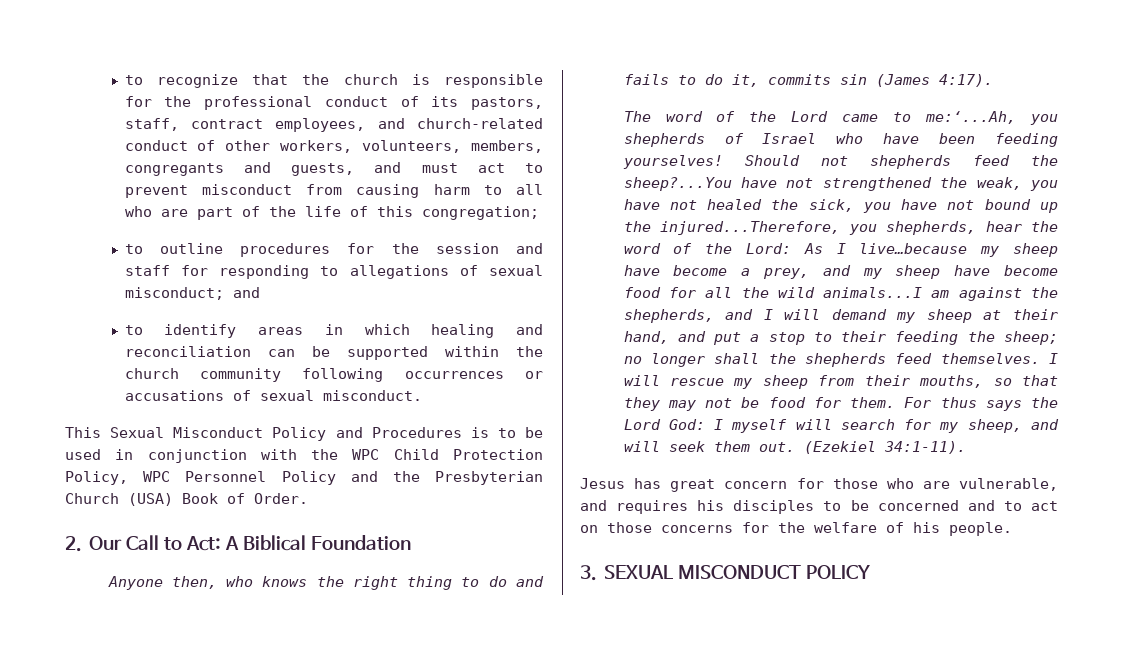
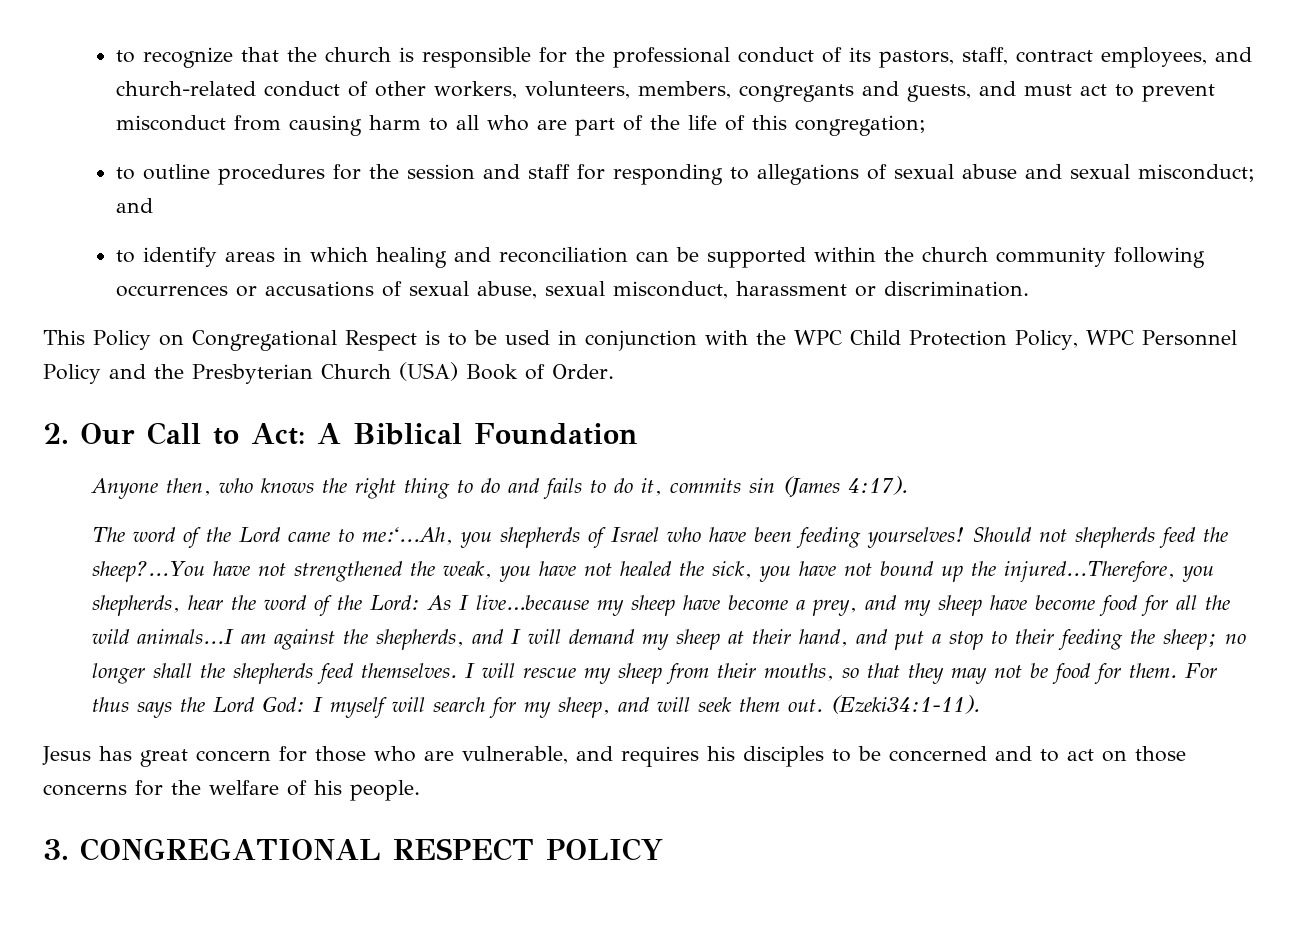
- to outline procedures for the session and staff for responding to allegations of sexual misconduct; and
+ to outline procedures for the session and staff for responding to allegations of sexual abuse and sexual misconduct; and
- to identify areas in which healing and reconciliation can be supported within the church community following occurrences or accusations of sexual misconduct.
- This Sexual Misconduct Policy and Procedures is to be used in conjunction with the WPC Child Protection Policy, WPC Personnel Policy and the Presbyterian Church (USA) Book of Order.
+ to identify areas in which healing and reconciliation can be supported within the church community following occurrences or accusations of sexual abuse, sexual misconduct, harassment or discrimination.
+ This Policy on Congregational Respect is to be used in conjunction with the WPC Child Protection Policy, WPC Personnel Policy and the Presbyterian Church (USA) Book of Order.
- (Ezekiel 34:1-11).
+ (Ezeki34:1-11).
- 3. SEXUAL MISCONDUCT POLICY
+ 3. CONGREGATIONAL RESPECT POLICY

